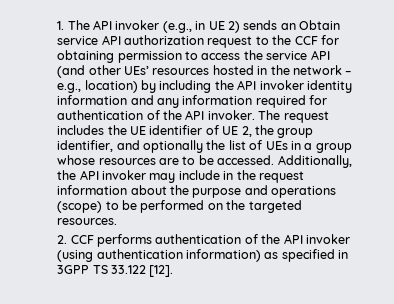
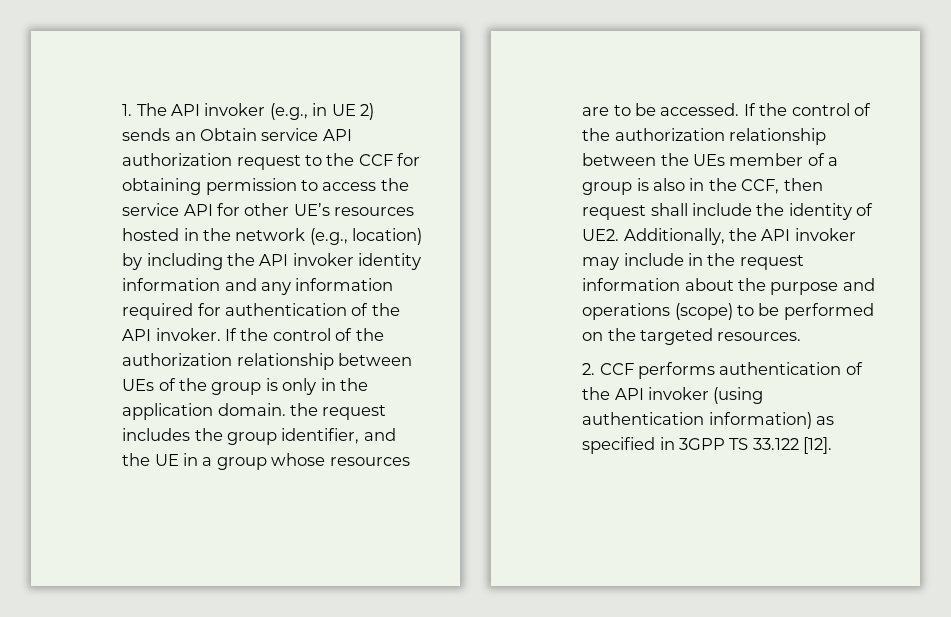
- 1. The API invoker (e.g., in UE 2) sends an Obtain service API authorization request to the CCF for obtaining permission to access the service API (and other UEs’ resources hosted in the network – e.g., location) by including the API invoker identity information and any information required for authentication of the API invoker.
+ 1. The API invoker (e.g., in UE 2) sends an Obtain service API authorization request to the CCF for obtaining permission to access the service API for other UE’s resources hosted in the network (e.g., location) by including the API invoker identity information and any information required for authentication of the API invoker.
- The request includes the UE identifier of UE 2, the group identifier, and optionally the list of UEs in a group whose resources are to be accessed.
+ If the control of the authorization relationship between UEs of the group is only in the application domain. the request includes the group identifier, and the UE in a group whose resources are to be accessed.
- Additionally, the API invoker may include in the request information about the purpose and operations (scope) to be performed on the targeted resources.
+ If the control of the authorization relationship between the UEs member of a group is also in the CCF, then request shall include the identity of UE2. Additionally, the API invoker may include in the request information about the purpose and operations (scope) to be performed on the targeted resources.

